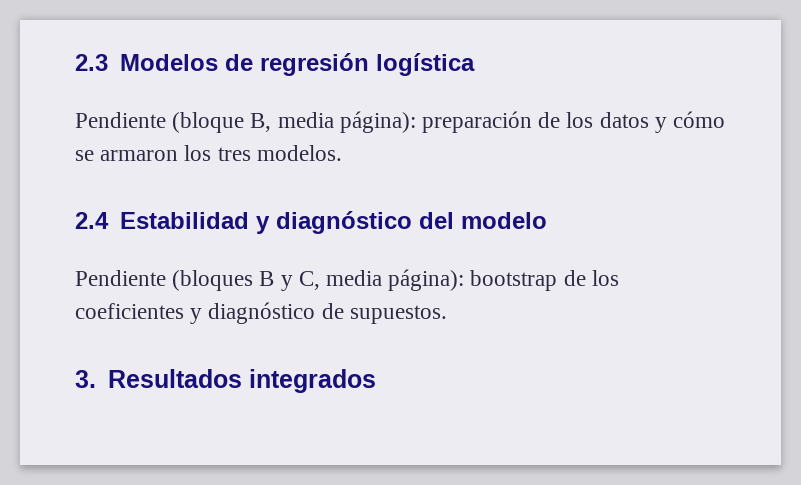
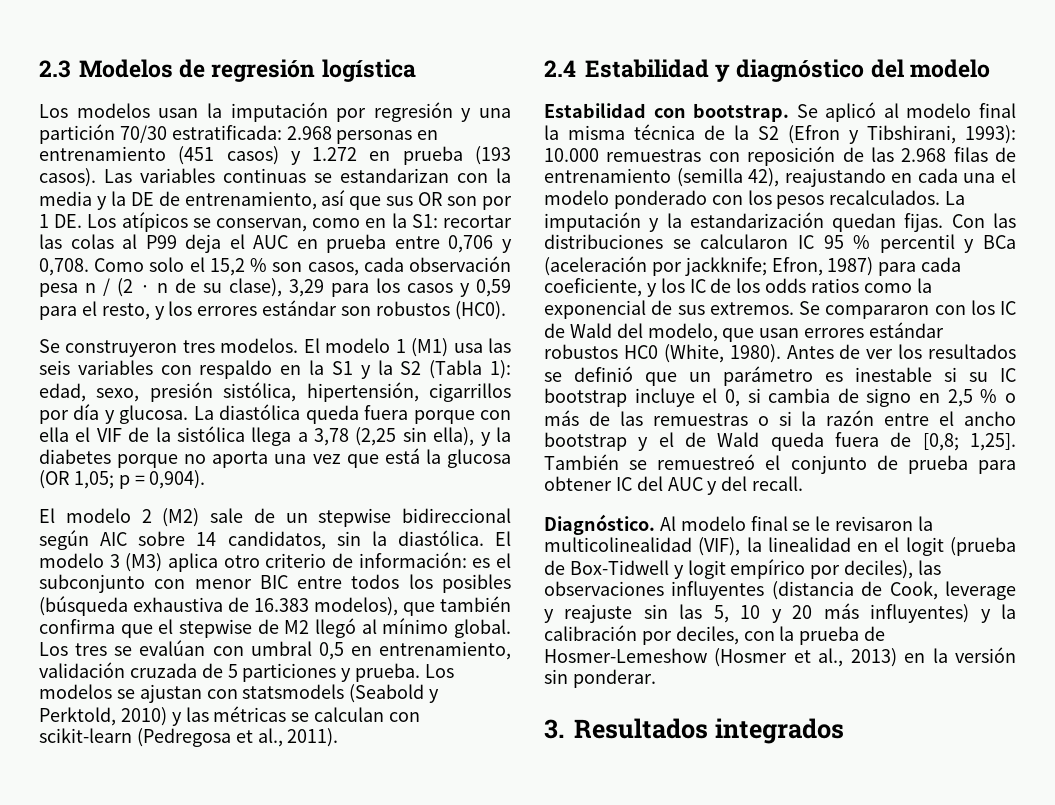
- Pendiente (bloque B, media página): preparación de los datos y cómo se armaron los tres modelos.
+ Los modelos usan la imputación por regresión y una partición 70/30 estratificada: 2.968 personas en entrenamiento (451 casos) y 1.272 en prueba (193 casos). Las variables continuas se estandarizan con la media y la DE de entrenamiento, así que sus OR son por 1 DE. Los atípicos se conservan, como en la S1: recortar las colas al P99 deja el AUC en prueba entre 0,706 y 0,708. Como solo el 15,2 % son casos, cada observación pesa n / (2 · n de su clase), 3,29 para los casos y 0,59 para el resto, y los errores estándar son robustos (HC0).
+ Se construyeron tres modelos. El modelo 1 (M1) usa las seis variables con respaldo en la S1 y la S2 (Tabla 1): edad, sexo, presión sistólica, hipertensión, cigarrillos por día y glucosa. La diastólica queda fuera porque con ella el VIF de la sistólica llega a 3,78 (2,25 sin ella), y la diabetes porque no aporta una vez que está la glucosa (OR 1,05; p = 0,904).
+ El modelo 2 (M2) sale de un stepwise bidireccional según AIC sobre 14 candidatos, sin la diastólica. El modelo 3 (M3) aplica otro criterio de información: es el subconjunto con menor BIC entre todos los posibles (búsqueda exhaustiva de 16.383 modelos), que también confirma que el stepwise de M2 llegó al mínimo global. Los tres se evalúan con umbral 0,5 en entrenamiento, validación cruzada de 5 particiones y prueba. Los modelos se ajustan con statsmodels (Seabold y Perktold, 2010) y las métricas se calculan con scikit-learn (Pedregosa et al., 2011).
- Pendiente (bloques B y C, media página): bootstrap de los coeficientes y diagnóstico de supuestos.
+ Estabilidad con bootstrap. Se aplicó al modelo final la misma técnica de la S2 (Efron y Tibshirani, 1993): 10.000 remuestras con reposición de las 2.968 filas de entrenamiento (semilla 42), reajustando en cada una el modelo ponderado con los pesos recalculados. La imputación y la estandarización quedan fijas. Con las distribuciones se calcularon IC 95 % percentil y BCa (aceleración por jackknife; Efron, 1987) para cada coeficiente, y los IC de los odds ratios como la exponencial de sus extremos. Se compararon con los IC de Wald del modelo, que usan errores estándar robustos HC0 (White, 1980). Antes de ver los resultados se definió que un parámetro es inestable si su IC bootstrap incluye el 0, si cambia de signo en 2,5 % o más de las remuestras o si la razón entre el ancho bootstrap y el de Wald queda fuera de [0,8; 1,25]. También se remuestreó el conjunto de prueba para obtener IC del AUC y del recall.
+ Diagnóstico. Al modelo final se le revisaron la multicolinealidad (VIF), la linealidad en el logit (prueba de Box-Tidwell y logit empírico por deciles), las observaciones influyentes (distancia de Cook, leverage y reajuste sin las 5, 10 y 20 más influyentes) y la calibración por deciles, con la prueba de Hosmer-Lemeshow (Hosmer et al., 2013) en la versión sin ponderar.

